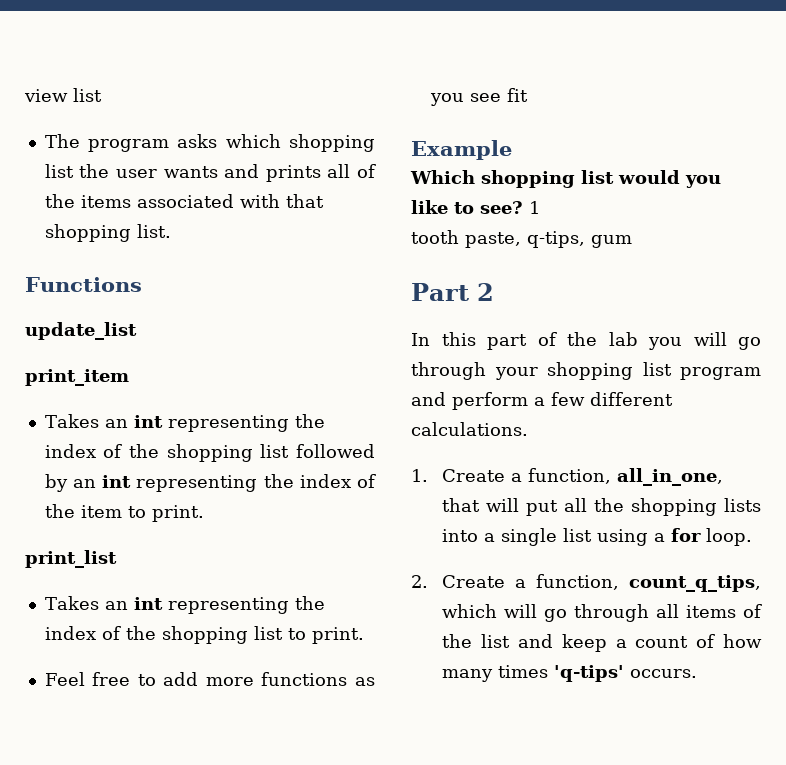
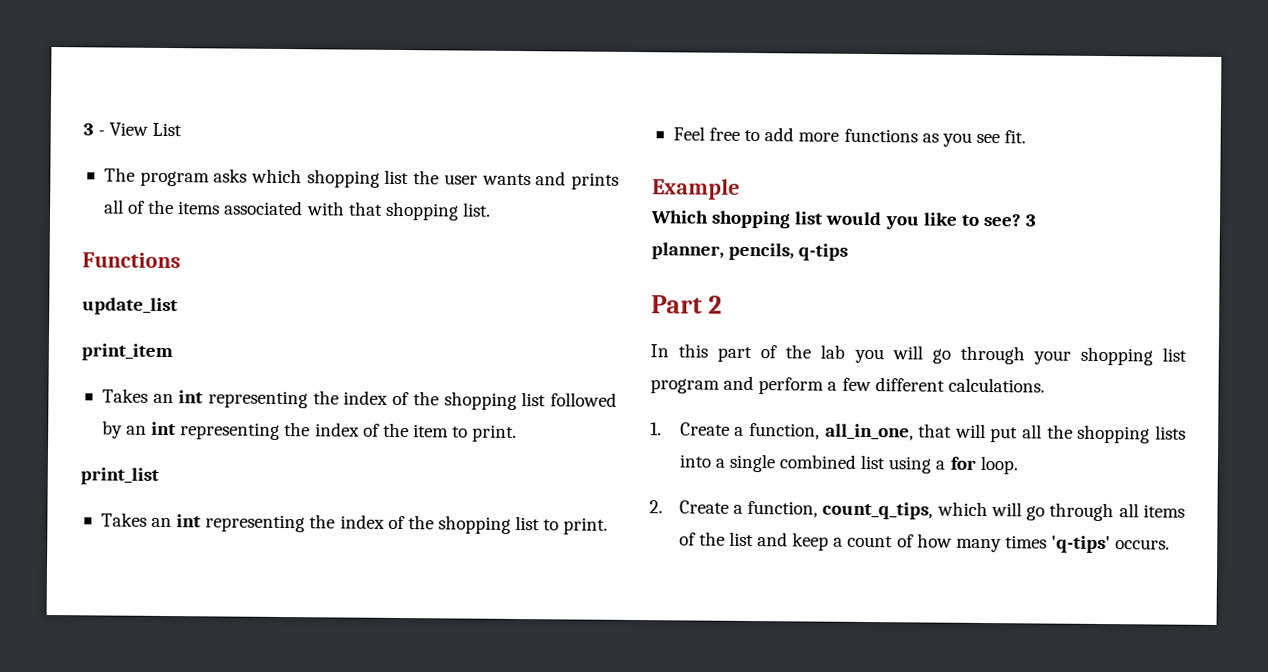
- view list
+ 3 - View List
- Feel free to add more functions as you see fit
+ Feel free to add more functions as you see fit.
- Which shopping list would you like to see? 1
- tooth paste, q-tips, gum
+ Which shopping list would you like to see? 3
+ planner, pencils, q-tips
- 1. Create a function, all_in_one, that will put all the shopping lists into a single list using a for loop.
+ 1. Create a function, all_in_one, that will put all the shopping lists into a single combined list using a for loop.

